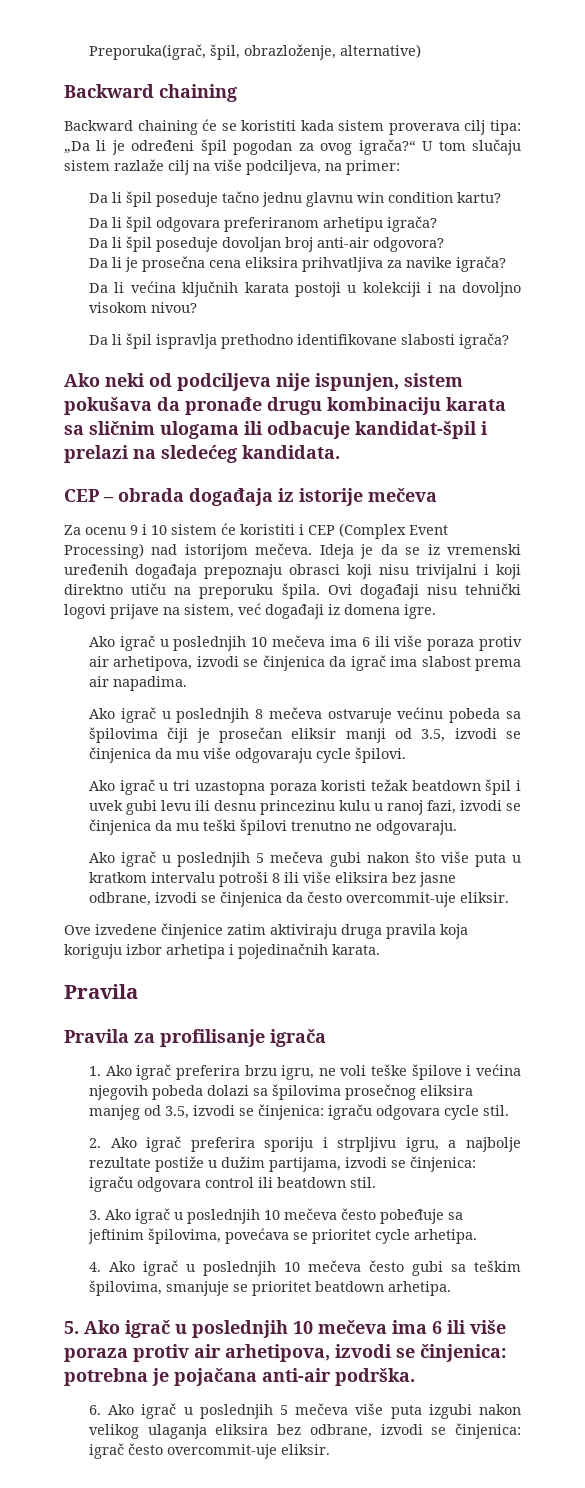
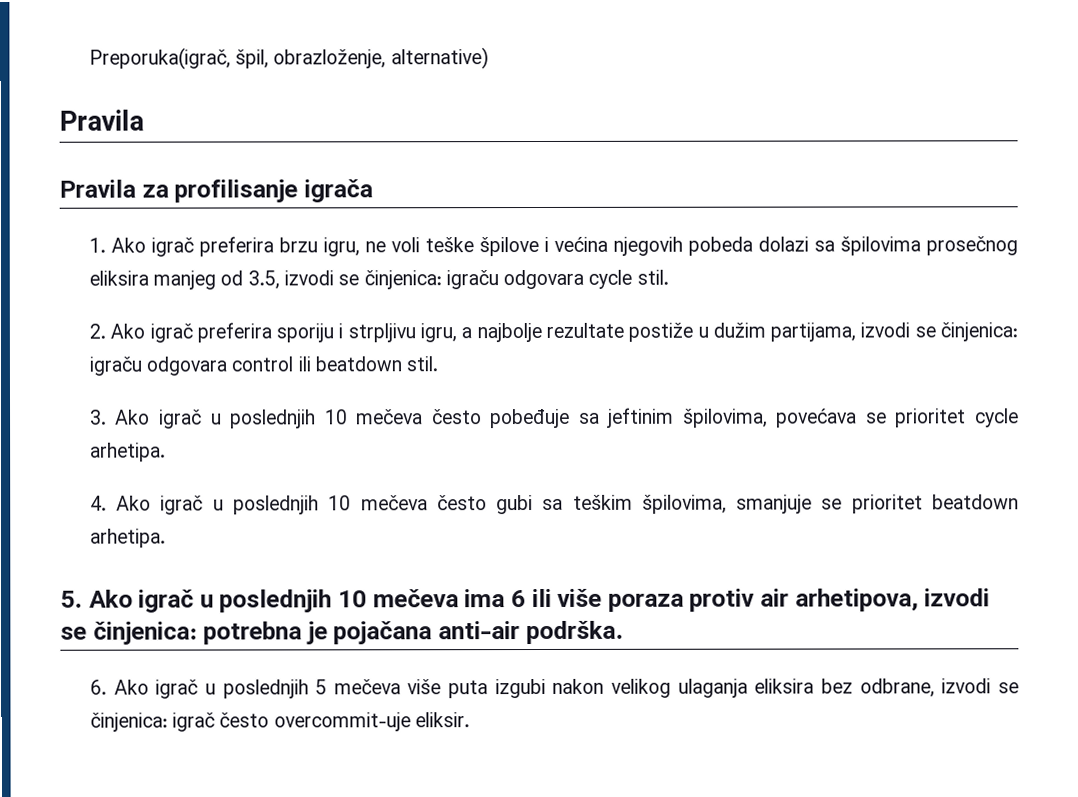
  Preporuka(igrač, špil, obrazloženje, alternative)
- Backward chaining
- Backward chaining će se koristiti kada sistem proverava cilj tipa: „Da li je određeni špil pogodan za ovog igrača?“ U tom slučaju sistem razlaže cilj na više podciljeva, na primer:
- Da li špil poseduje tačno jednu glavnu win condition kartu?
- Da li špil odgovara preferiranom arhetipu igrača?
- Da li špil poseduje dovoljan broj anti-air odgovora?
- Da li je prosečna cena eliksira prihvatljiva za navike igrača?
- Da li većina ključnih karata postoji u kolekciji i na dovoljno visokom nivou?
- Da li špil ispravlja prethodno identifikovane slabosti igrača?
- Ako neki od podciljeva nije ispunjen, sistem pokušava da pronađe drugu kombinaciju karata sa sličnim ulogama ili odbacuje kandidat-špil i prelazi na sledećeg kandidata.
- CEP – obrada događaja iz istorije mečeva
- Za ocenu 9 i 10 sistem će koristiti i CEP (Complex Event Processing) nad istorijom mečeva. Ideja je da se iz vremenski uređenih događaja prepoznaju obrasci koji nisu trivijalni i koji direktno utiču na preporuku špila. Ovi događaji nisu tehnički logovi prijave na sistem, već događaji iz domena igre.
- Ako igrač u poslednjih 10 mečeva ima 6 ili više poraza protiv air arhetipova, izvodi se činjenica da igrač ima slabost prema air napadima.
- Ako igrač u poslednjih 8 mečeva ostvaruje većinu pobeda sa špilovima čiji je prosečan eliksir manji od 3.5, izvodi se činjenica da mu više odgovaraju cycle špilovi.
- Ako igrač u tri uzastopna poraza koristi težak beatdown špil i uvek gubi levu ili desnu princezinu kulu u ranoj fazi, izvodi se činjenica da mu teški špilovi trenutno ne odgovaraju.
- Ako igrač u poslednjih 5 mečeva gubi nakon što više puta u kratkom intervalu potroši 8 ili više eliksira bez jasne odbrane, izvodi se činjenica da često overcommit-uje eliksir.
- Ove izvedene činjenice zatim aktiviraju druga pravila koja koriguju izbor arhetipa i pojedinačnih karata.

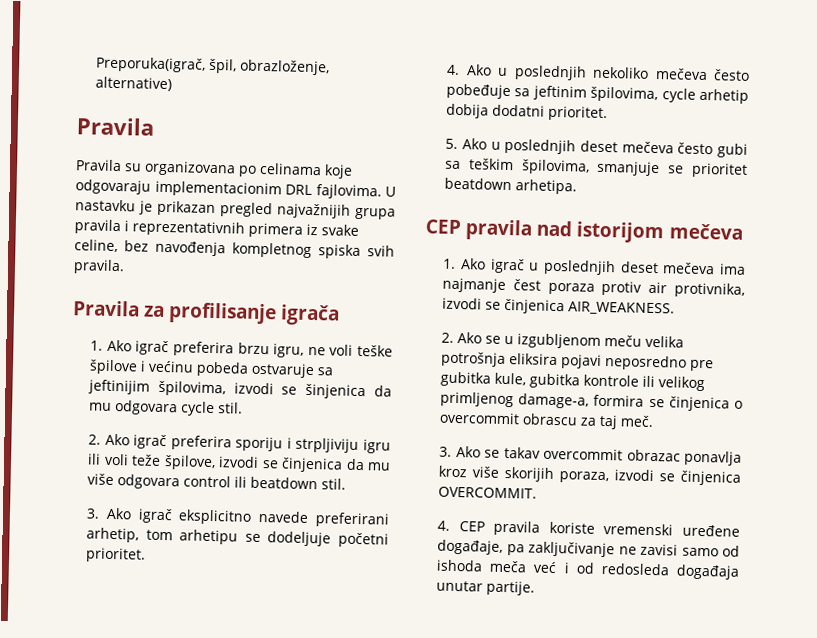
+ Pravila su organizovana po celinama koje odgovaraju implementacionim DRL fajlovima. U nastavku je prikazan pregled najvažnijih grupa pravila i reprezentativnih primera iz svake celine, bez navođenja kompletnog spiska svih pravila.
- 1. Ako igrač preferira brzu igru, ne voli teške špilove i većina njegovih pobeda dolazi sa špilovima prosečnog eliksira manjeg od 3.5, izvodi se činjenica: igraču odgovara cycle stil.
+ 1. Ako igrač preferira brzu igru, ne voli teške špilove i većinu pobeda ostvaruje sa jeftinijim špilovima, izvodi se šinjenica da mu odgovara cycle stil.
- 2. Ako igrač preferira sporiju i strpljivu igru, a najbolje rezultate postiže u dužim partijama, izvodi se činjenica: igraču odgovara control ili beatdown stil.
+ 2. Ako igrač preferira sporiju i strpljiviju igru ili voli teže špilove, izvodi se činjenica da mu više odgovara control ili beatdown stil.
- 3. Ako igrač u poslednjih 10 mečeva često pobeđuje sa jeftinim špilovima, povećava se prioritet cycle arhetipa.
- 4. Ako igrač u poslednjih 10 mečeva često gubi sa teškim špilovima, smanjuje se prioritet beatdown arhetipa.
+ 3. Ako igrač eksplicitno navede preferirani arhetip, tom arhetipu se dodeljuje početni prioritet.
+ 4. Ako u poslednjih nekoliko mečeva često pobeđuje sa jeftinim špilovima, cycle arhetip dobija dodatni prioritet.
+ 5. Ako u poslednjih deset mečeva često gubi sa teškim špilovima, smanjuje se prioritet beatdown arhetipa.
- 5. Ako igrač u poslednjih 10 mečeva ima 6 ili više poraza protiv air arhetipova, izvodi se činjenica: potrebna je pojačana anti-air podrška.
- 6. Ako igrač u poslednjih 5 mečeva više puta izgubi nakon velikog ulaganja eliksira bez odbrane, izvodi se činjenica: igrač često overcommit-uje eliksir.
+ CEP pravila nad istorijom mečeva
+ 1. Ako igrač u poslednjih deset mečeva ima najmanje čest poraza protiv air protivnika, izvodi se činjenica AIR_WEAKNESS.
+ 2. Ako se u izgubljenom meču velika potrošnja eliksira pojavi neposredno pre gubitka kule, gubitka kontrole ili velikog primljenog damage-a, formira se činjenica o overcommit obrascu za taj meč.
+ 3. Ako se takav overcommit obrazac ponavlja kroz više skorijih poraza, izvodi se činjenica OVERCOMMIT.
+ 4. CEP pravila koriste vremenski uređene događaje, pa zaključivanje ne zavisi samo od ishoda meča već i od redosleda događaja unutar partije.

